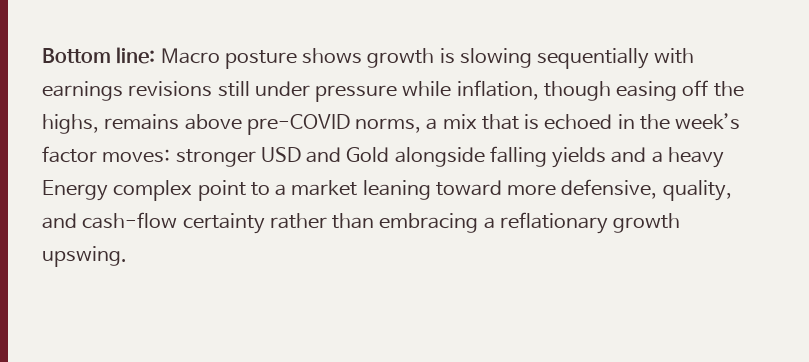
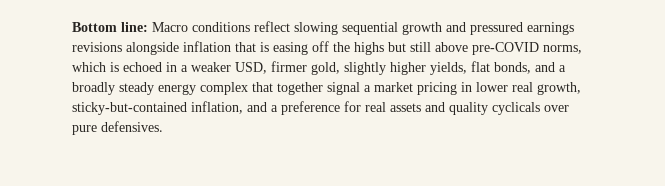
- Bottom line: Macro posture shows growth is slowing sequentially with earnings revisions still under pressure while inflation, though easing off the highs, remains above pre-COVID norms, a mix that is echoed in the week’s factor moves: stronger USD and Gold alongside falling yields and a heavy Energy complex point to a market leaning toward more defensive, quality, and cash-flow certainty rather than embracing a reflationary growth upswing.
+ Bottom line: Macro conditions reflect slowing sequential growth and pressured earnings revisions alongside inflation that is easing off the highs but still above pre-COVID norms, which is echoed in a weaker USD, firmer gold, slightly higher yields, flat bonds, and a broadly steady energy complex that together signal a market pricing in lower real growth, sticky-but-contained inflation, and a preference for real assets and quality cyclicals over pure defensives.

